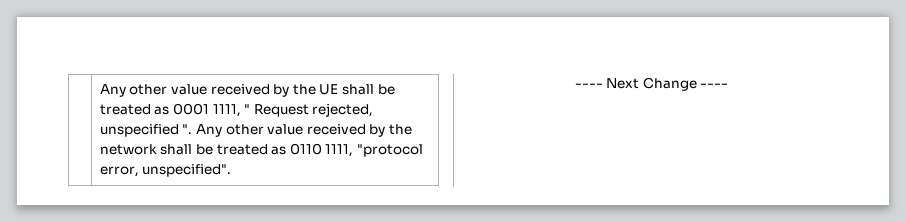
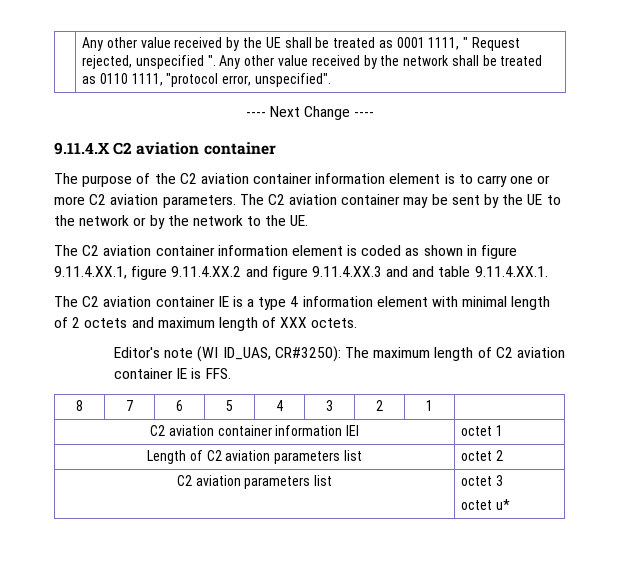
+ 9.11.4.X C2 aviation container
+ The purpose of the C2 aviation container information element is to carry one or more C2 aviation parameters. The C2 aviation container may be sent by the UE to the network or by the network to the UE.
+ The C2 aviation container information element is coded as shown in figure 9.11.4.XX.1, figure 9.11.4.XX.2 and figure 9.11.4.XX.3 and and table 9.11.4.XX.1.
+ The C2 aviation container IE is a type 4 information element with minimal length of 2 octets and maximum length of XXX octets.
+ Editor's note (WI ID_UAS, CR#3250): The maximum length of C2 aviation container IE is FFS.
+ 8 | 7 | 6 | 5 | 4 | 3 | 2 | 1 |
+ C2 aviation container information IEI | octet 1
+ Length of C2 aviation parameters list | octet 2
+ C2 aviation parameters list | octet 3
+ octet u*

